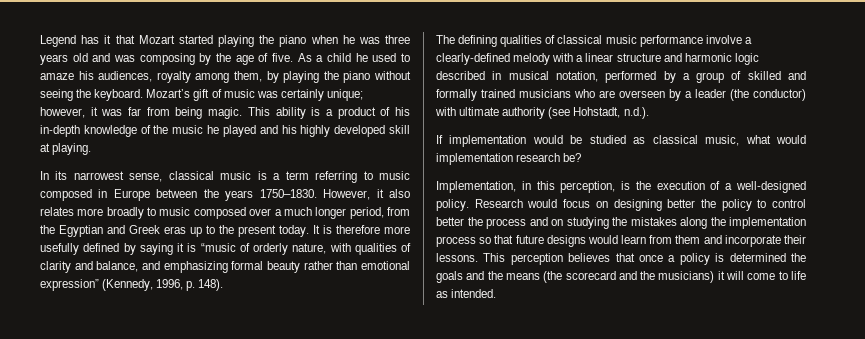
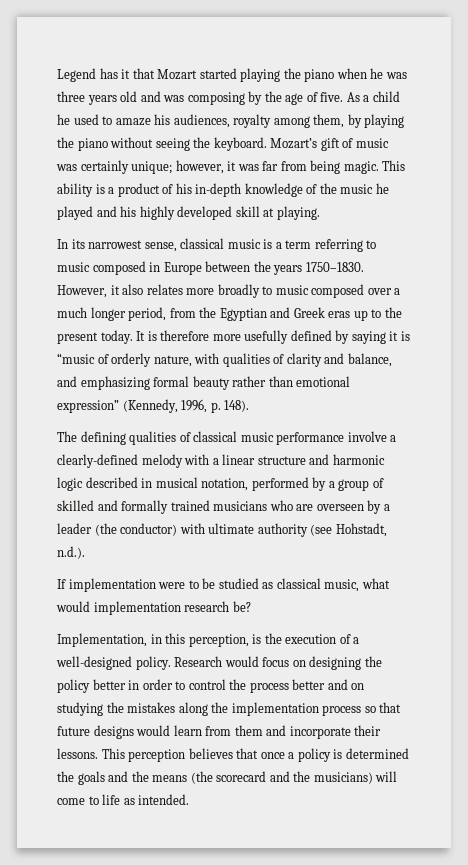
- If implementation would be studied as classical music, what would implementation research be?
+ If implementation were to be studied as classical music, what would implementation research be?
- Research would focus on designing better the policy to control better the process and on studying the mistakes along the implementation process so that future designs would learn from them and incorporate their lessons.
+ Research would focus on designing the policy better in order to control the process better and on studying the mistakes along the implementation process so that future designs would learn from them and incorporate their lessons.
- This perception believes that once a policy is determined the goals and the means (the scorecard and the musicians) it will come to life as intended.
+ This perception believes that once a policy is determined the goals and the means (the scorecard and the musicians) will come to life as intended.

